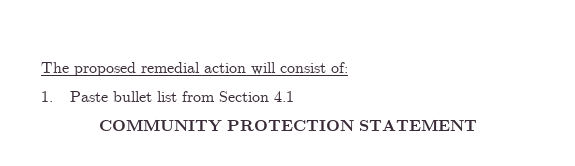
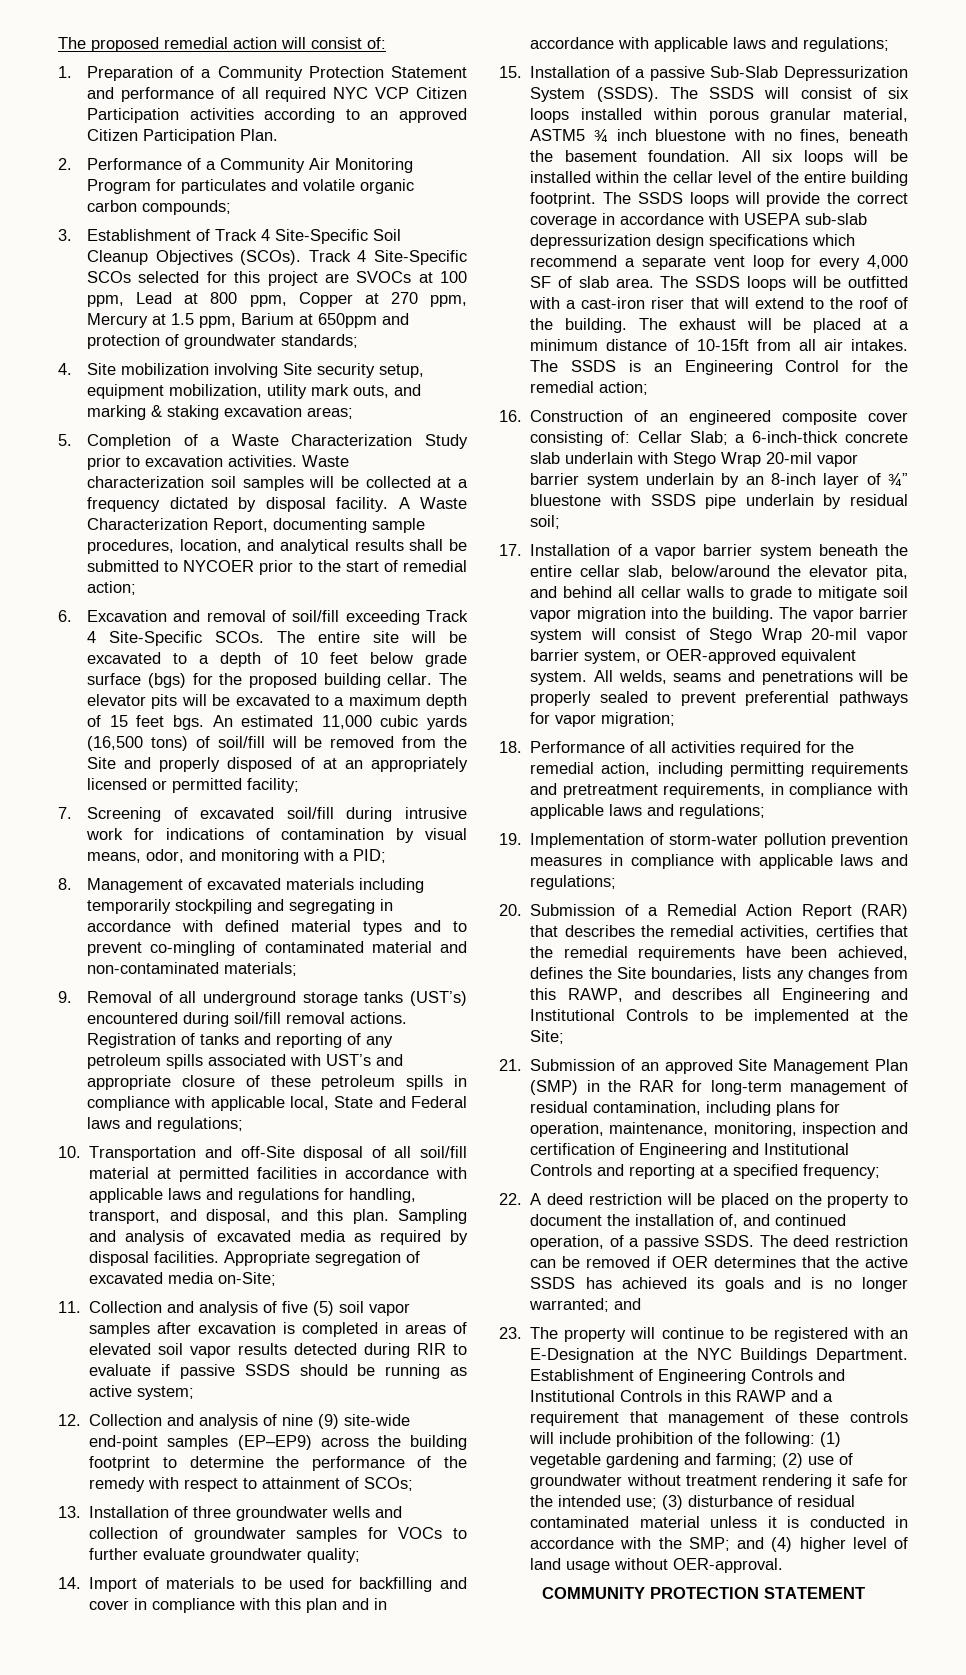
- 1. Paste bullet list from Section 4.1
+ 1. Preparation of a Community Protection Statement and performance of all required NYC VCP Citizen Participation activities according to an approved Citizen Participation Plan.
+ 2. Performance of a Community Air Monitoring Program for particulates and volatile organic carbon compounds;
+ 3. Establishment of Track 4 Site-Specific Soil Cleanup Objectives (SCOs). Track 4 Site-Specific SCOs selected for this project are SVOCs at 100 ppm, Lead at 800 ppm, Copper at 270 ppm, Mercury at 1.5 ppm, Barium at 650ppm and protection of groundwater standards;
+ 4. Site mobilization involving Site security setup, equipment mobilization, utility mark outs, and marking & staking excavation areas;
+ 5. Completion of a Waste Characterization Study prior to excavation activities. Waste characterization soil samples will be collected at a frequency dictated by disposal facility. A Waste Characterization Report, documenting sample procedures, location, and analytical results shall be submitted to NYCOER prior to the start of remedial action;
+ 6. Excavation and removal of soil/fill exceeding Track 4 Site-Specific SCOs. The entire site will be excavated to a depth of 10 feet below grade surface (bgs) for the proposed building cellar. The elevator pits will be excavated to a maximum depth of 15 feet bgs. An estimated 11,000 cubic yards (16,500 tons) of soil/fill will be removed from the Site and properly disposed of at an appropriately licensed or permitted facility;
+ 7. Screening of excavated soil/fill during intrusive work for indications of contamination by visual means, odor, and monitoring with a PID;
+ 8. Management of excavated materials including temporarily stockpiling and segregating in accordance with defined material types and to prevent co-mingling of contaminated material and non-contaminated materials;
+ 9. Removal of all underground storage tanks (UST’s) encountered during soil/fill removal actions. Registration of tanks and reporting of any petroleum spills associated with UST’s and appropriate closure of these petroleum spills in compliance with applicable local, State and Federal laws and regulations;
+ 10. Transportation and off-Site disposal of all soil/fill material at permitted facilities in accordance with applicable laws and regulations for handling, transport, and disposal, and this plan. Sampling and analysis of excavated media as required by disposal facilities. Appropriate segregation of excavated media on-Site;
+ 11. Collection and analysis of five (5) soil vapor samples after excavation is completed in areas of elevated soil vapor results detected during RIR to evaluate if passive SSDS should be running as active system;
+ 12. Collection and analysis of nine (9) site-wide end-point samples (EP–EP9) across the building footprint to determine the performance of the remedy with respect to attainment of SCOs;
+ 13. Installation of three groundwater wells and collection of groundwater samples for VOCs to further evaluate groundwater quality;
+ 14. Import of materials to be used for backfilling and cover in compliance with this plan and in accordance with applicable laws and regulations;
+ 15. Installation of a passive Sub-Slab Depressurization System (SSDS). The SSDS will consist of six loops installed within porous granular material, ASTM5 ¾ inch bluestone with no fines, beneath the basement foundation. All six loops will be installed within the cellar level of the entire building footprint. The SSDS loops will provide the correct coverage in accordance with USEPA sub-slab depressurization design specifications which recommend a separate vent loop for every 4,000 SF of slab area. The SSDS loops will be outfitted with a cast-iron riser that will extend to the roof of the building. The exhaust will be placed at a minimum distance of 10-15ft from all air intakes. The SSDS is an Engineering Control for the remedial action;
+ 16. Construction of an engineered composite cover consisting of: Cellar Slab; a 6-inch-thick concrete slab underlain with Stego Wrap 20-mil vapor barrier system underlain by an 8-inch layer of ¾” bluestone with SSDS pipe underlain by residual soil;
+ 17. Installation of a vapor barrier system beneath the entire cellar slab, below/around the elevator pita, and behind all cellar walls to grade to mitigate soil vapor migration into the building. The vapor barrier system will consist of Stego Wrap 20-mil vapor barrier system, or OER-approved equivalent system. All welds, seams and penetrations will be properly sealed to prevent preferential pathways for vapor migration;
+ 18. Performance of all activities required for the remedial action, including permitting requirements and pretreatment requirements, in compliance with applicable laws and regulations;
+ 19. Implementation of storm-water pollution prevention measures in compliance with applicable laws and regulations;
+ 20. Submission of a Remedial Action Report (RAR) that describes the remedial activities, certifies that the remedial requirements have been achieved, defines the Site boundaries, lists any changes from this RAWP, and describes all Engineering and Institutional Controls to be implemented at the Site;
+ 21. Submission of an approved Site Management Plan (SMP) in the RAR for long-term management of residual contamination, including plans for operation, maintenance, monitoring, inspection and certification of Engineering and Institutional Controls and reporting at a specified frequency;
+ 22. A deed restriction will be placed on the property to document the installation of, and continued operation, of a passive SSDS. The deed restriction can be removed if OER determines that the active SSDS has achieved its goals and is no longer warranted; and
+ 23. The property will continue to be registered with an E-Designation at the NYC Buildings Department. Establishment of Engineering Controls and Institutional Controls in this RAWP and a requirement that management of these controls will include prohibition of the following: (1) vegetable gardening and farming; (2) use of groundwater without treatment rendering it safe for the intended use; (3) disturbance of residual contaminated material unless it is conducted in accordance with the SMP; and (4) higher level of land usage without OER-approval.

